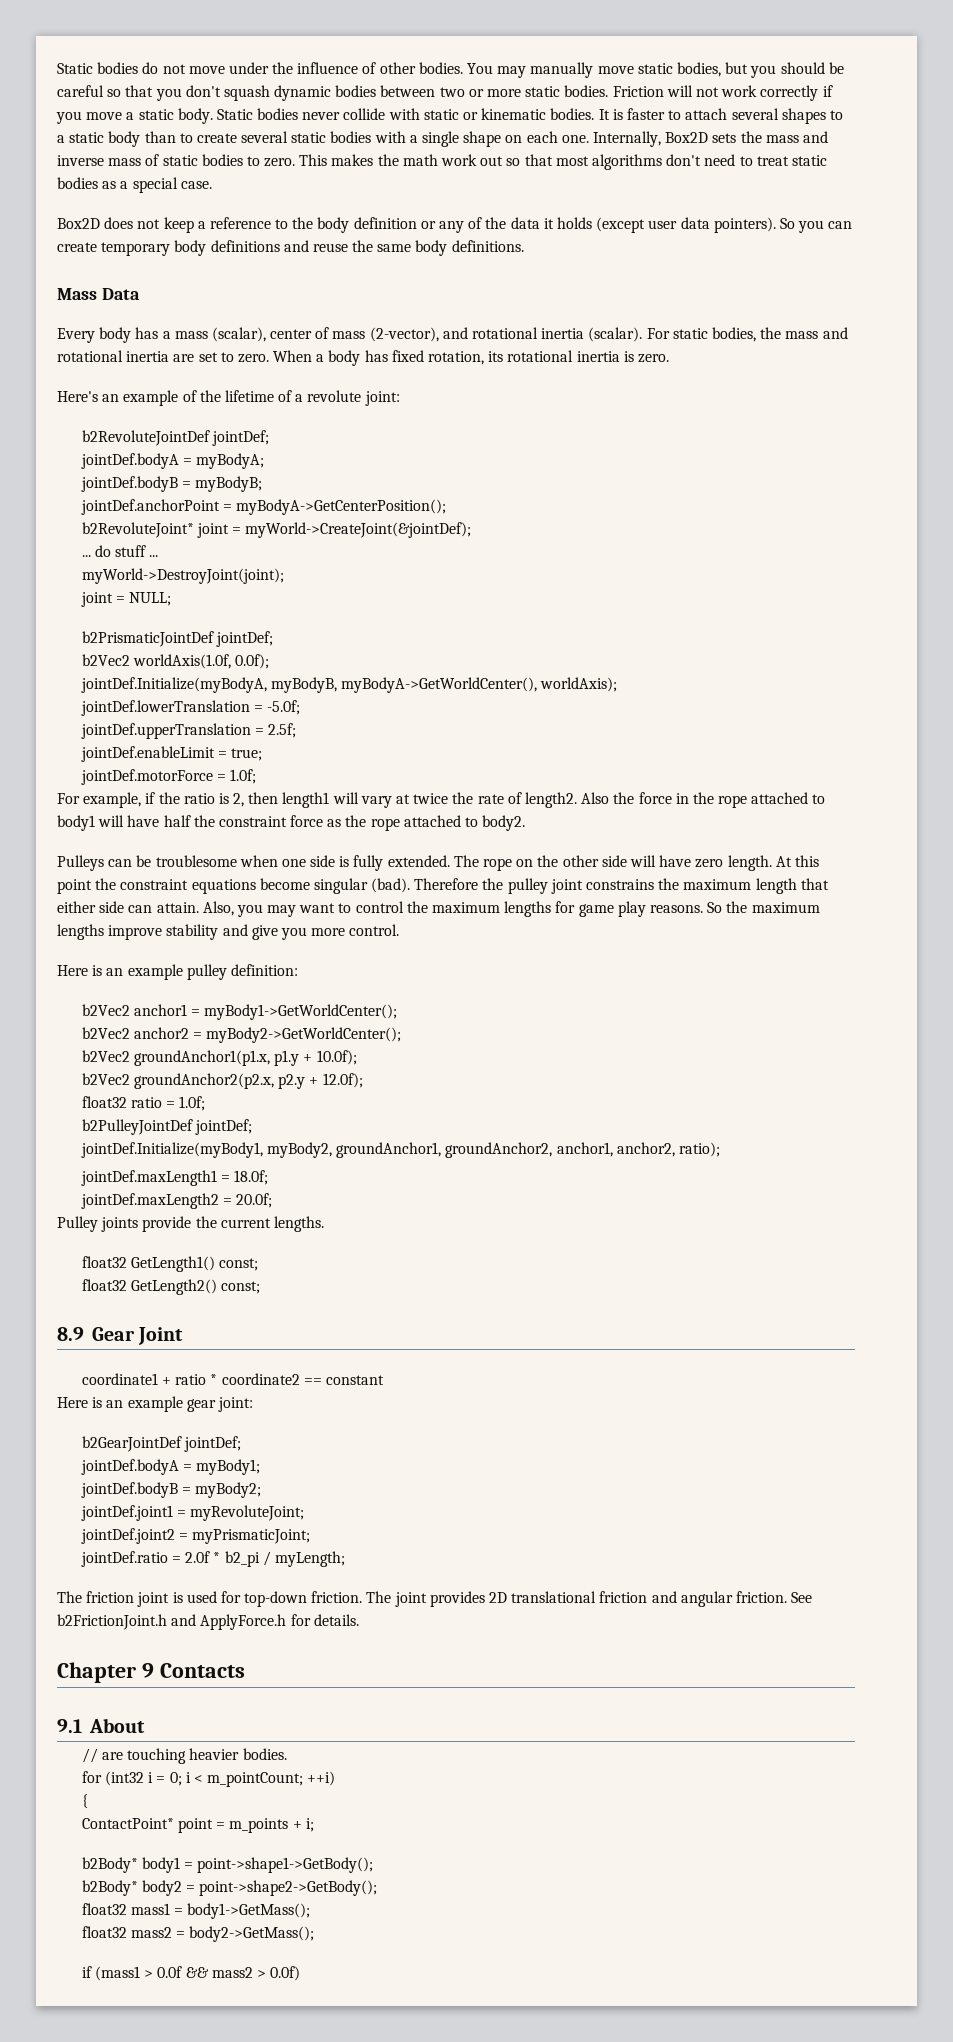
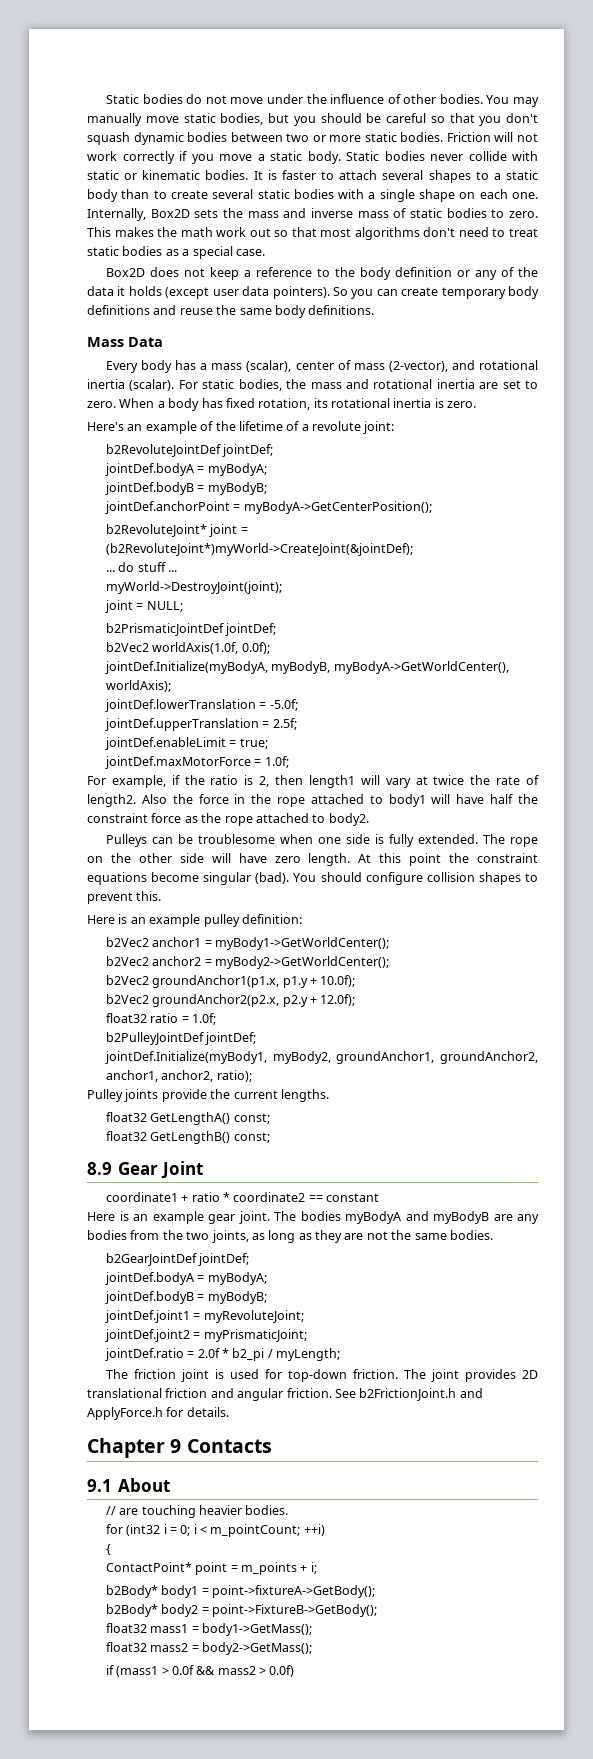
- b2RevoluteJoint* joint = myWorld->CreateJoint(&jointDef);
+ b2RevoluteJoint* joint = (b2RevoluteJoint*)myWorld->CreateJoint(&jointDef);
- jointDef.motorForce = 1.0f;
+ jointDef.maxMotorForce = 1.0f;
- Therefore the pulley joint constrains the maximum length that either side can attain. Also, you may want to control the maximum lengths for game play reasons. So the maximum lengths improve stability and give you more control.
+ You should configure collision shapes to prevent this.
- jointDef.maxLength1 = 18.0f;
- jointDef.maxLength2 = 20.0f;
- float32 GetLength1() const;
+ float32 GetLengthA() const;
- float32 GetLength2() const;
+ float32 GetLengthB() const;
- Here is an example gear joint:
+ Here is an example gear joint. The bodies myBodyA and myBodyB are any bodies from the two joints, as long as they are not the same bodies.
  b2GearJointDef jointDef;
- jointDef.bodyA = myBody1;
- jointDef.bodyB = myBody2;
+ jointDef.bodyA = myBodyA;
+ jointDef.bodyB = myBodyB;
- b2Body* body1 = point->shape1->GetBody();
+ b2Body* body1 = point->fixtureA->GetBody();
- b2Body* body2 = point->shape2->GetBody();
+ b2Body* body2 = point->FixtureB->GetBody();

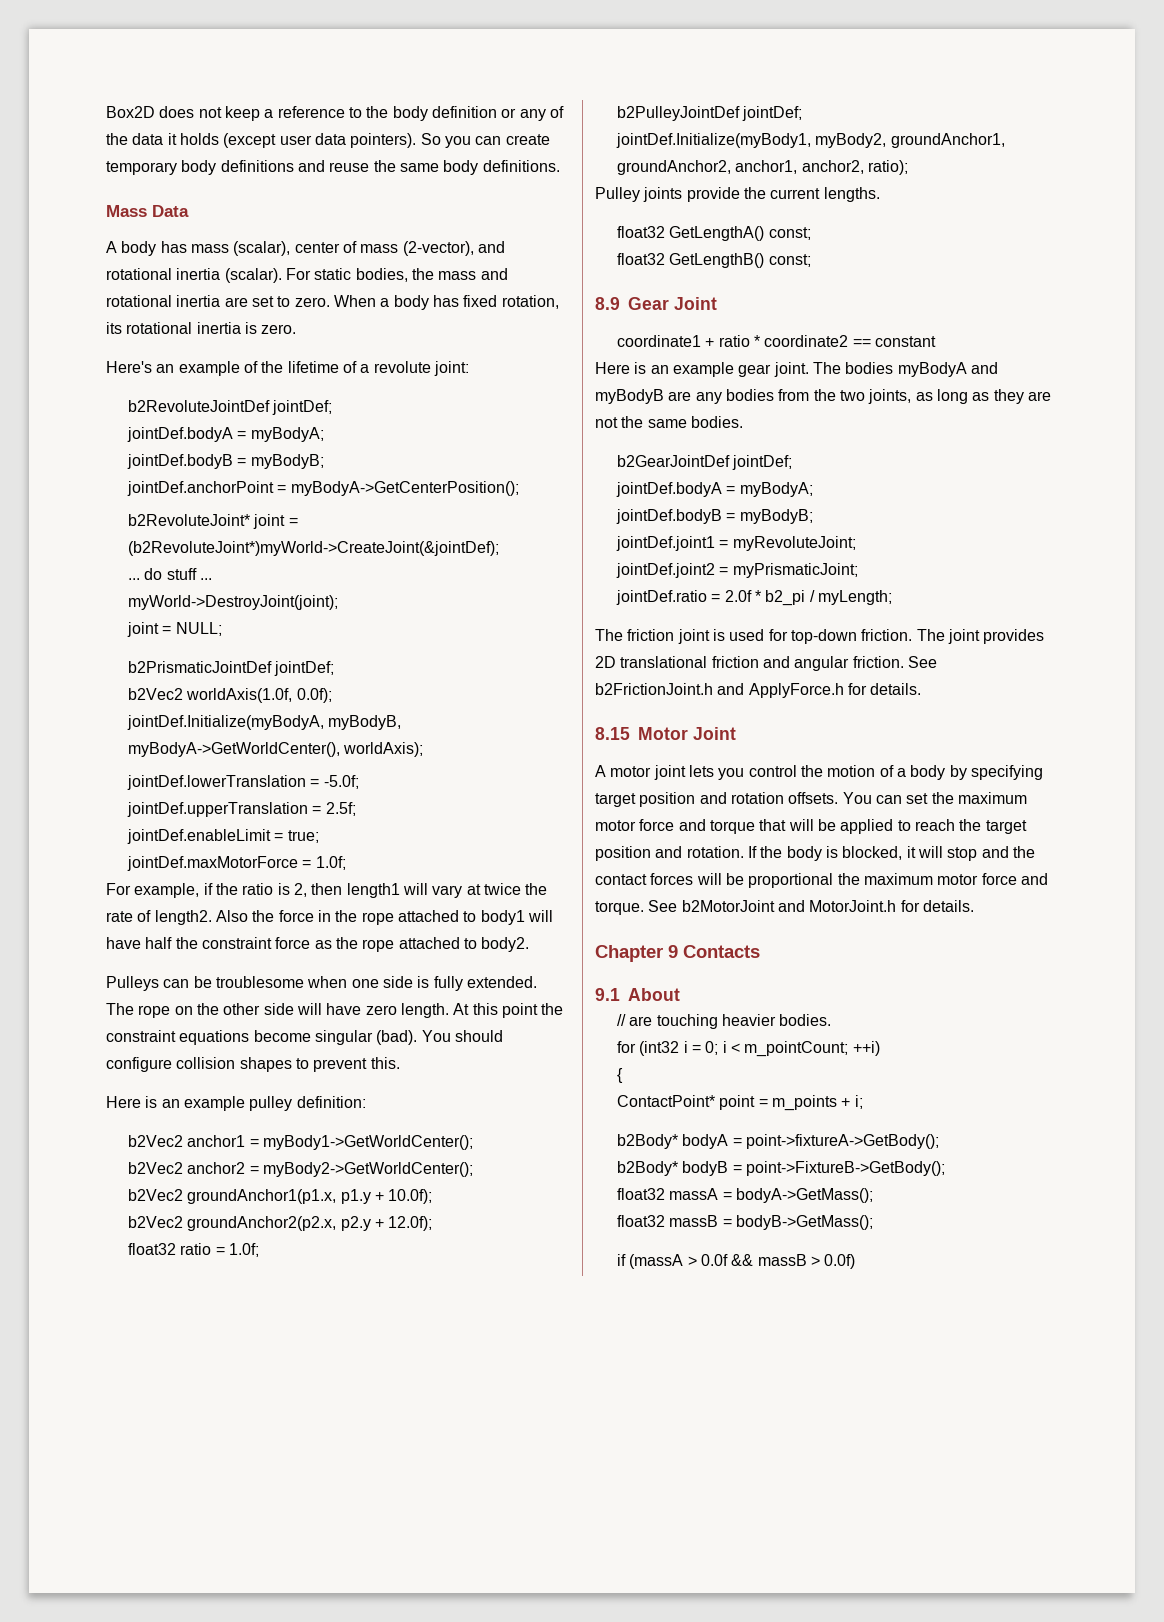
- Static bodies do not move under the influence of other bodies. You may manually move static bodies, but you should be careful so that you don't squash dynamic bodies between two or more static bodies. Friction will not work correctly if you move a static body. Static bodies never collide with static or kinematic bodies. It is faster to attach several shapes to a static body than to create several static bodies with a single shape on each one. Internally, Box2D sets the mass and inverse mass of static bodies to zero. This makes the math work out so that most algorithms don't need to treat static bodies as a special case.
- Every body has a mass (scalar), center of mass (2-vector), and rotational inertia (scalar).
+ A body has mass (scalar), center of mass (2-vector), and rotational inertia (scalar).
+ 8.15 Motor Joint
+ A motor joint lets you control the motion of a body by specifying target position and rotation offsets. You can set the maximum motor force and torque that will be applied to reach the target position and rotation. If the body is blocked, it will stop and the contact forces will be proportional the maximum motor force and torque. See b2MotorJoint and MotorJoint.h for details.
- b2Body* body1 = point->fixtureA->GetBody();
+ b2Body* bodyA = point->fixtureA->GetBody();
- b2Body* body2 = point->FixtureB->GetBody();
+ b2Body* bodyB = point->FixtureB->GetBody();
- float32 mass1 = body1->GetMass();
- float32 mass2 = body2->GetMass();
- if (mass1 > 0.0f && mass2 > 0.0f)
+ float32 massA = bodyA->GetMass();
+ float32 massB = bodyB->GetMass();
+ if (massA > 0.0f && massB > 0.0f)

